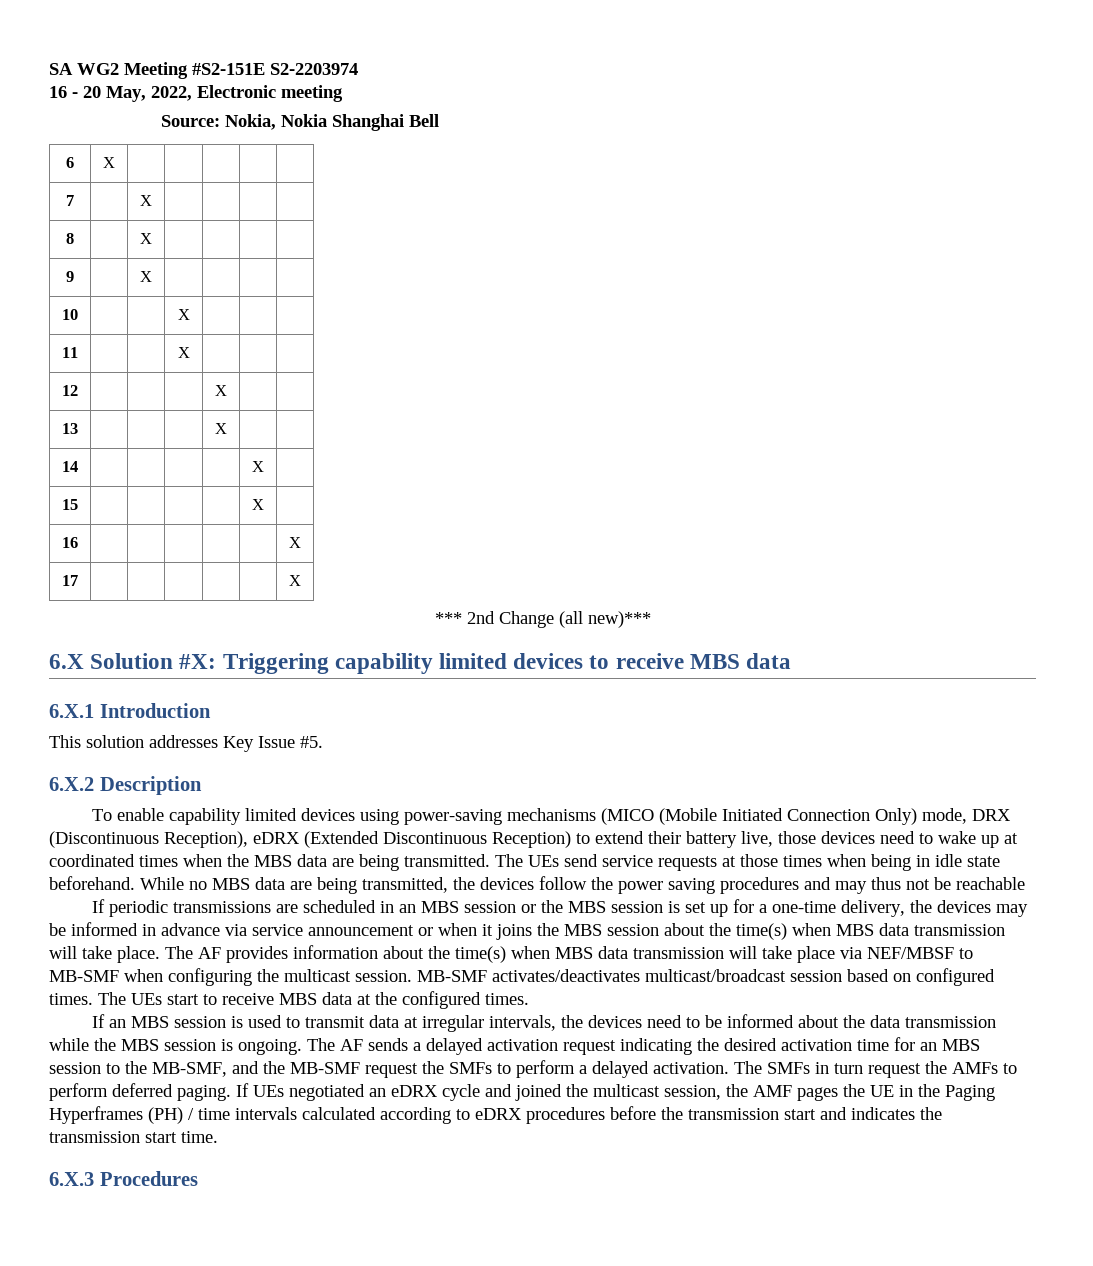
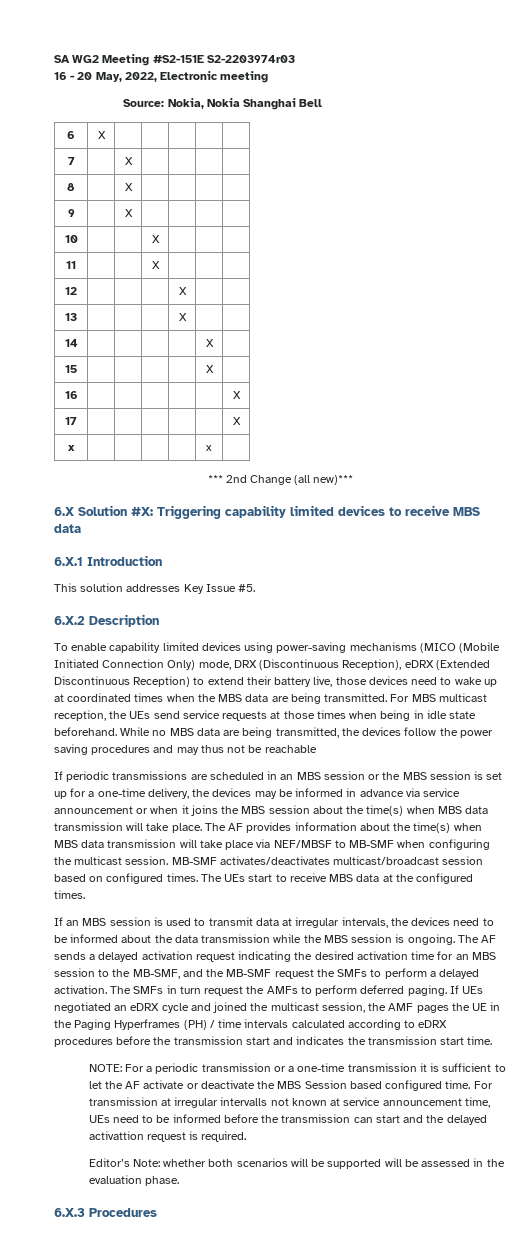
- SA WG2 Meeting #S2-151E S2-2203974
+ SA WG2 Meeting #S2-151E S2-2203974r03
+ x | | | | | x |
- The UEs send service requests at those times when being in idle state beforehand.
+ For MBS multicast reception, the UEs send service requests at those times when being in idle state beforehand.
+ NOTE: For a periodic transmission or a one-time transmission it is sufficient to let the AF activate or deactivate the MBS Session based configured time. For transmission at irregular intervalls not known at service announcement time, UEs need to be informed before the transmission can start and the delayed activattion request is required.
+ Editor’s Note: whether both scenarios will be supported will be assessed in the evaluation phase.

